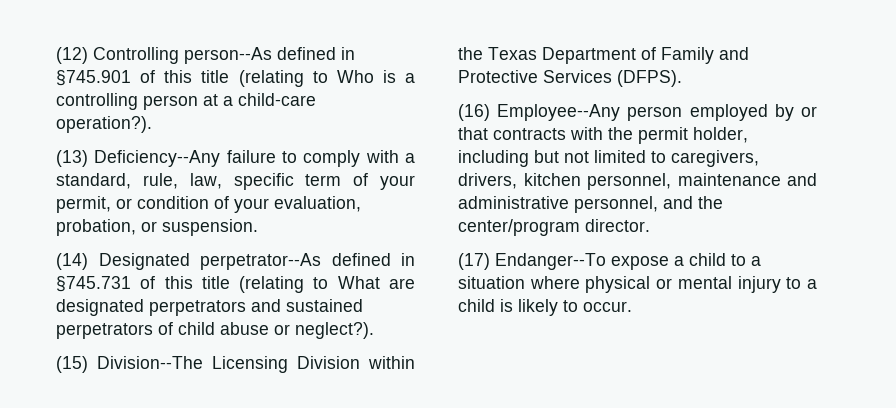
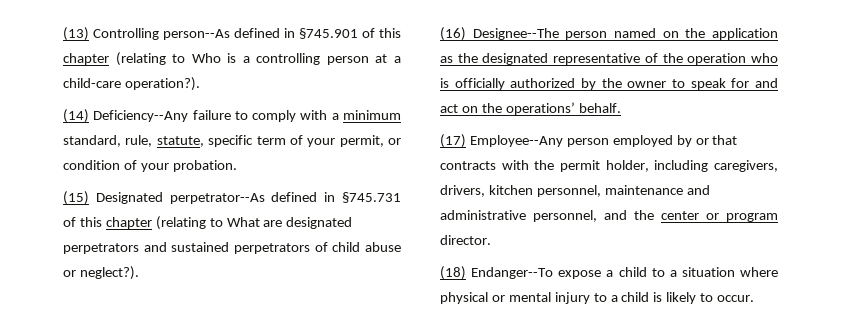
- (12) Controlling person--As defined in §745.901 of this title (relating to Who is a controlling person at a child-care operation?).
+ (13) Controlling person--As defined in §745.901 of this chapter (relating to Who is a controlling person at a child-care operation?).
- (13) Deficiency--Any failure to comply with a standard, rule, law, specific term of your permit, or condition of your evaluation, probation, or suspension.
- (14) Designated perpetrator--As defined in §745.731 of this title (relating to What are designated perpetrators and sustained perpetrators of child abuse or neglect?).
+ (14) Deficiency--Any failure to comply with a minimum standard, rule, statute, specific term of your permit, or condition of your probation.
+ (15) Designated perpetrator--As defined in §745.731 of this chapter (relating to What are designated perpetrators and sustained perpetrators of child abuse or neglect?).
- (15) Division--The Licensing Division within the Texas Department of Family and Protective Services (DFPS).
- (16) Employee--Any person employed by or that contracts with the permit holder, including but not limited to caregivers, drivers, kitchen personnel, maintenance and administrative personnel, and the center/program director.
+ (16) Designee--The person named on the application as the designated representative of the operation who is officially authorized by the owner to speak for and act on the operations’ behalf.
+ (17) Employee--Any person employed by or that contracts with the permit holder, including caregivers, drivers, kitchen personnel, maintenance and administrative personnel, and the center or program director.
- (17) Endanger--To expose a child to a situation where physical or mental injury to a child is likely to occur.
+ (18) Endanger--To expose a child to a situation where physical or mental injury to a child is likely to occur.

